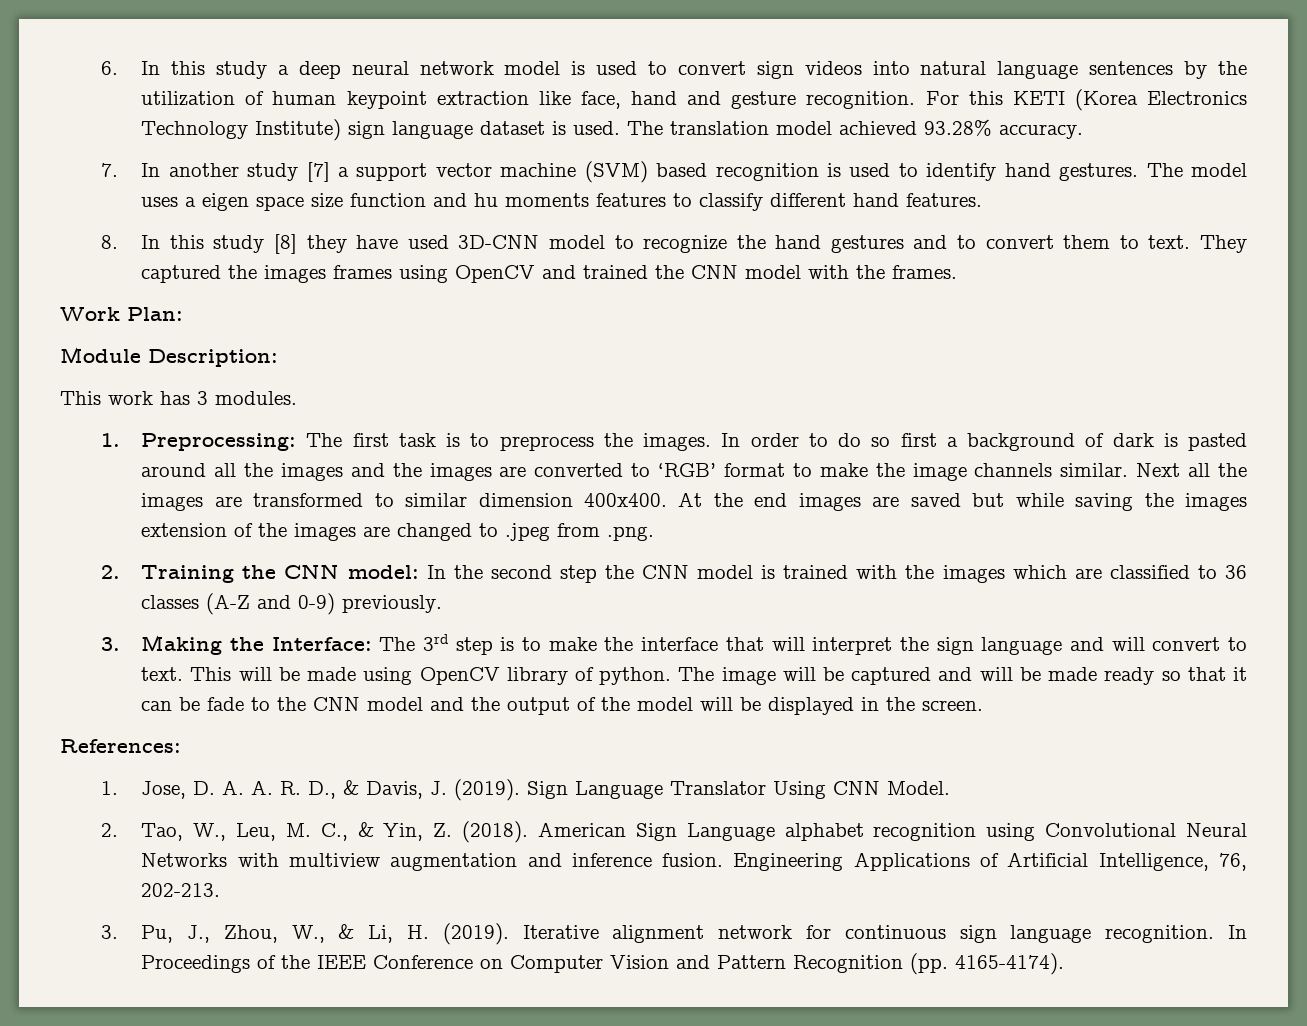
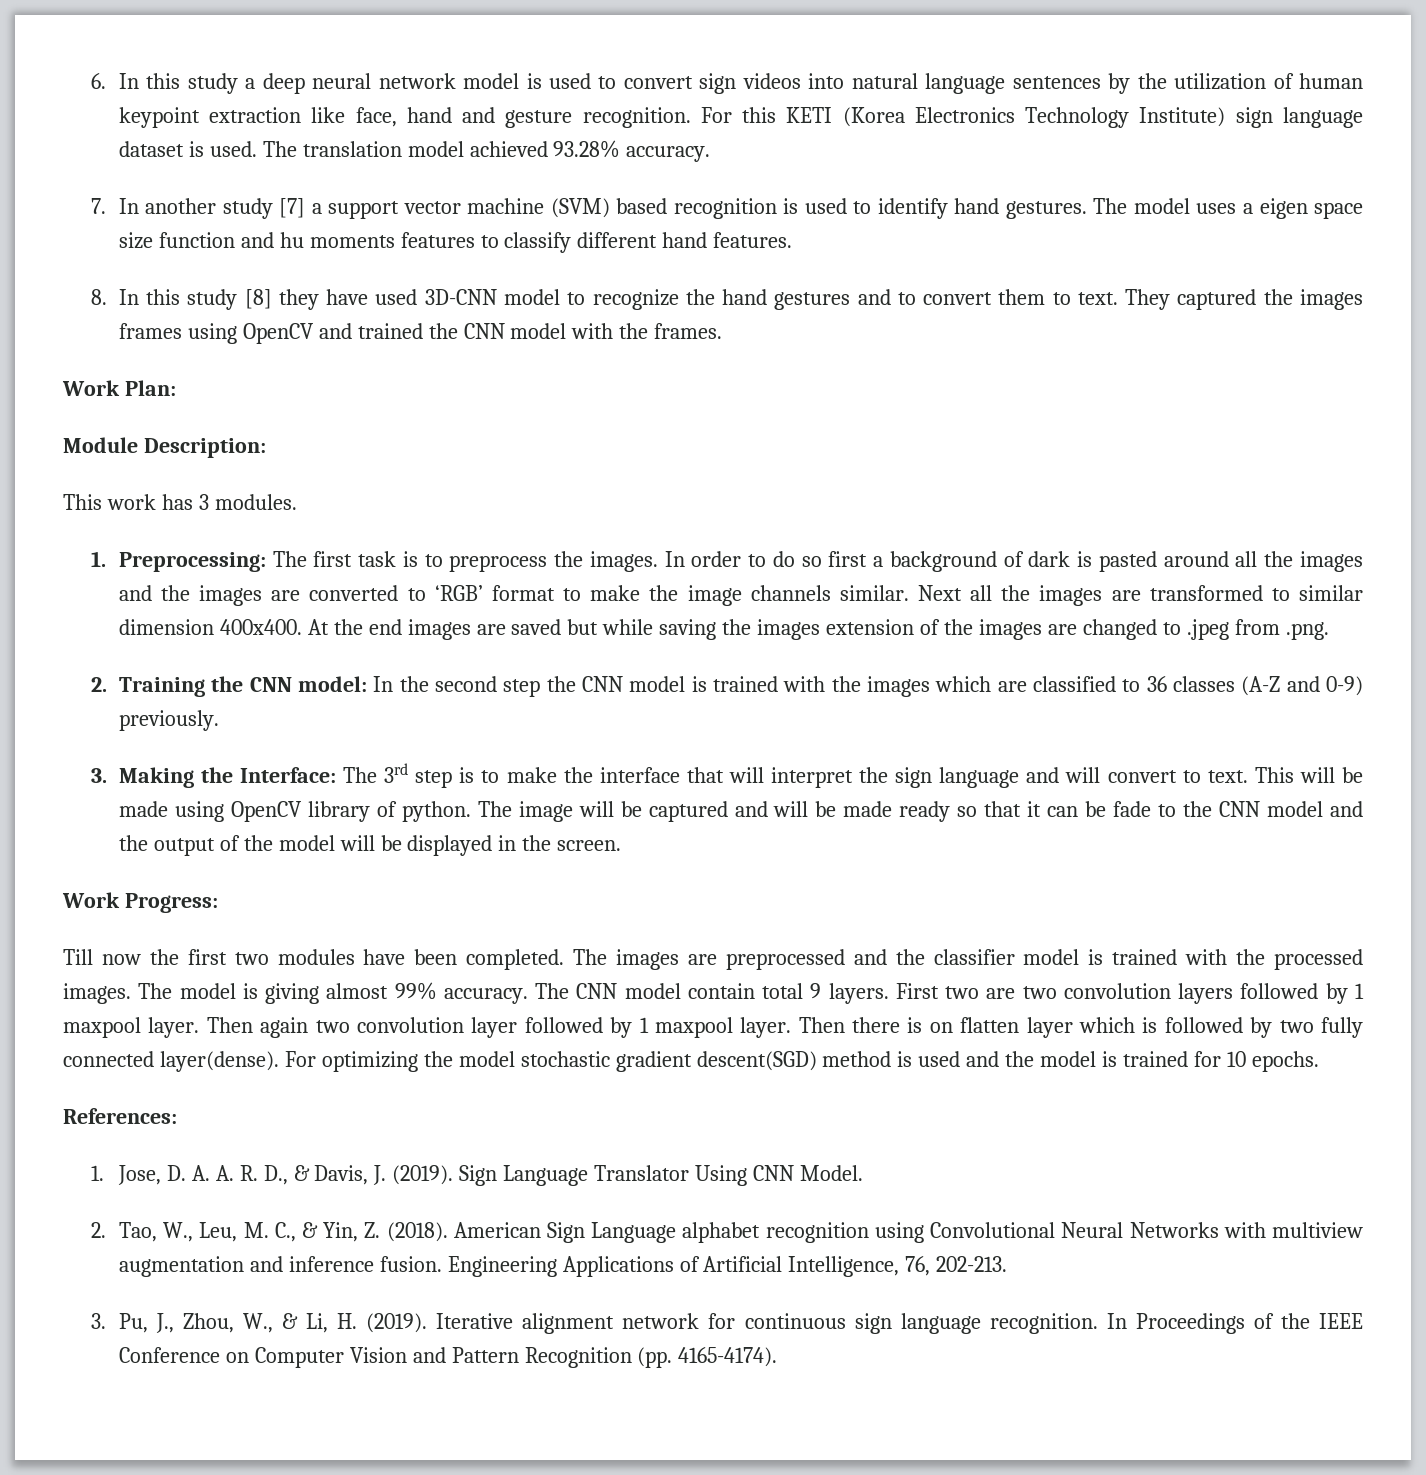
+ Work Progress:
+ Till now the first two modules have been completed. The images are preprocessed and the classifier model is trained with the processed images. The model is giving almost 99% accuracy. The CNN model contain total 9 layers. First two are two convolution layers followed by 1 maxpool layer. Then again two convolution layer followed by 1 maxpool layer. Then there is on flatten layer which is followed by two fully connected layer(dense). For optimizing the model stochastic gradient descent(SGD) method is used and the model is trained for 10 epochs.

